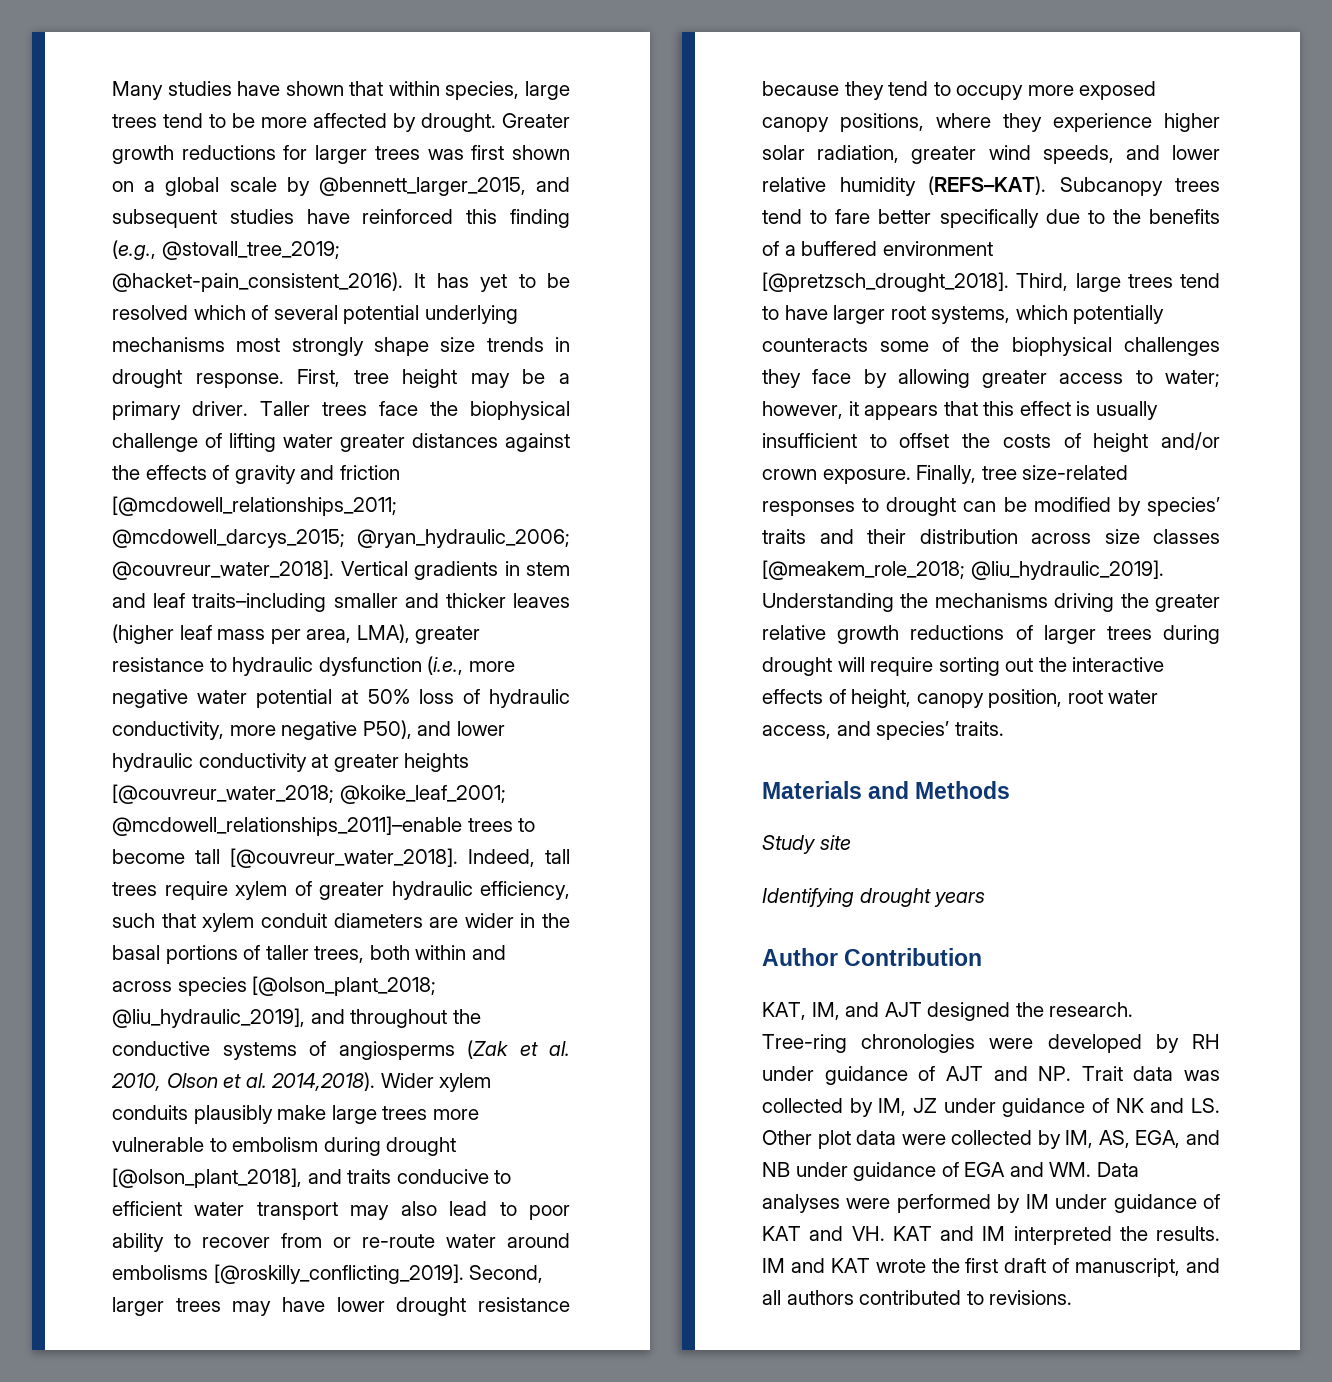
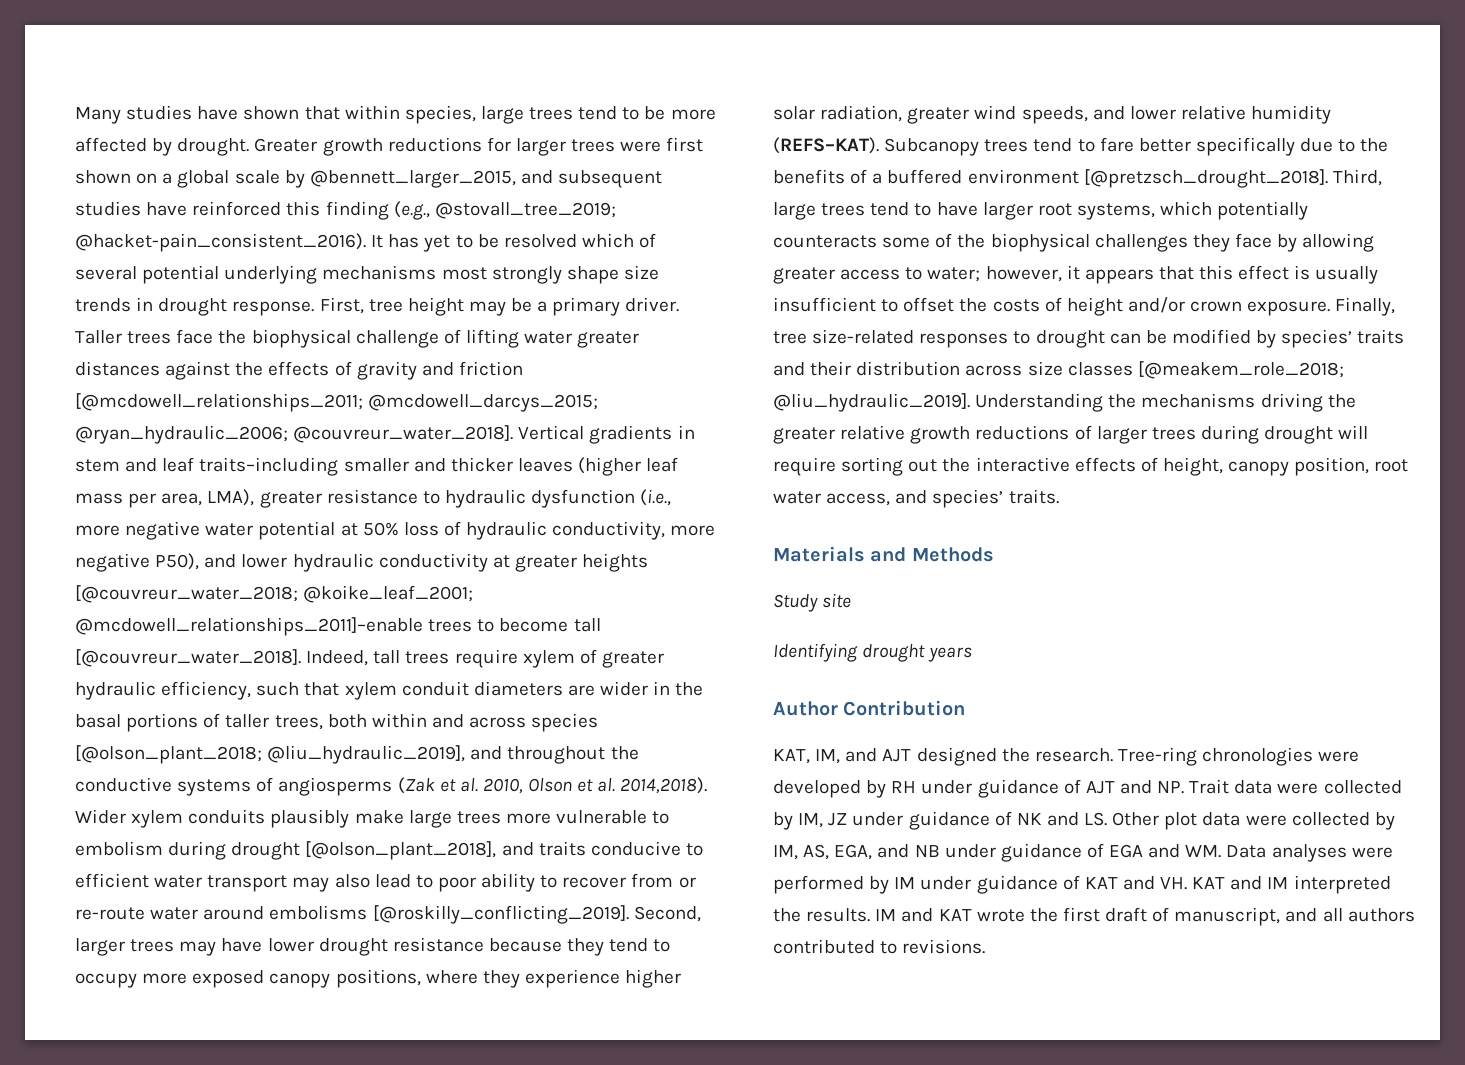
- Greater growth reductions for larger trees was first shown on a global scale by @bennett_larger_2015, and subsequent studies have reinforced this finding (e.g., @stovall_tree_2019; @hacket-pain_consistent_2016).
+ Greater growth reductions for larger trees were first shown on a global scale by @bennett_larger_2015, and subsequent studies have reinforced this finding (e.g., @stovall_tree_2019; @hacket-pain_consistent_2016).
- Tree-ring chronologies were developed by RH under guidance of AJT and NP. Trait data was collected by IM, JZ under guidance of NK and LS. Other plot data were collected by IM, AS, EGA, and NB under guidance of EGA and WM. Data analyses were performed by IM under guidance of KAT and VH. KAT and IM interpreted the results.
+ Tree-ring chronologies were developed by RH under guidance of AJT and NP. Trait data were collected by IM, JZ under guidance of NK and LS. Other plot data were collected by IM, AS, EGA, and NB under guidance of EGA and WM. Data analyses were performed by IM under guidance of KAT and VH. KAT and IM interpreted the results.

